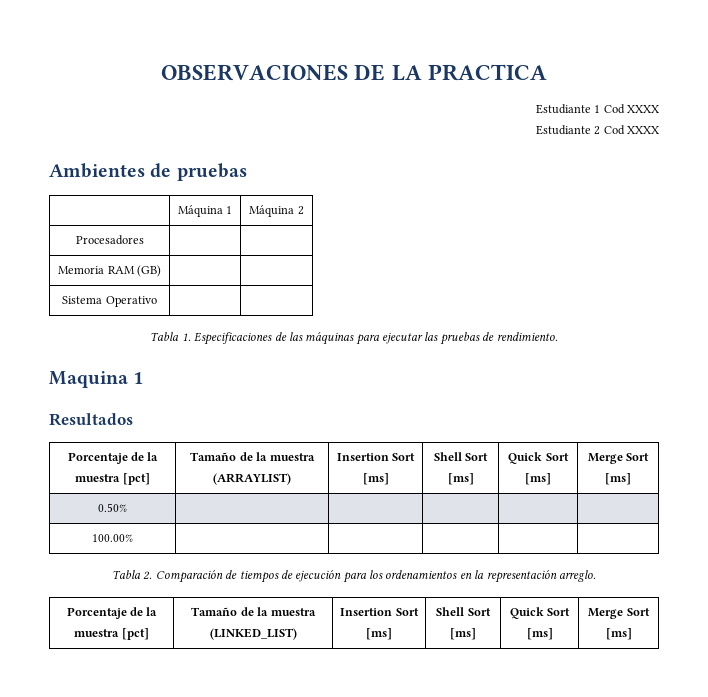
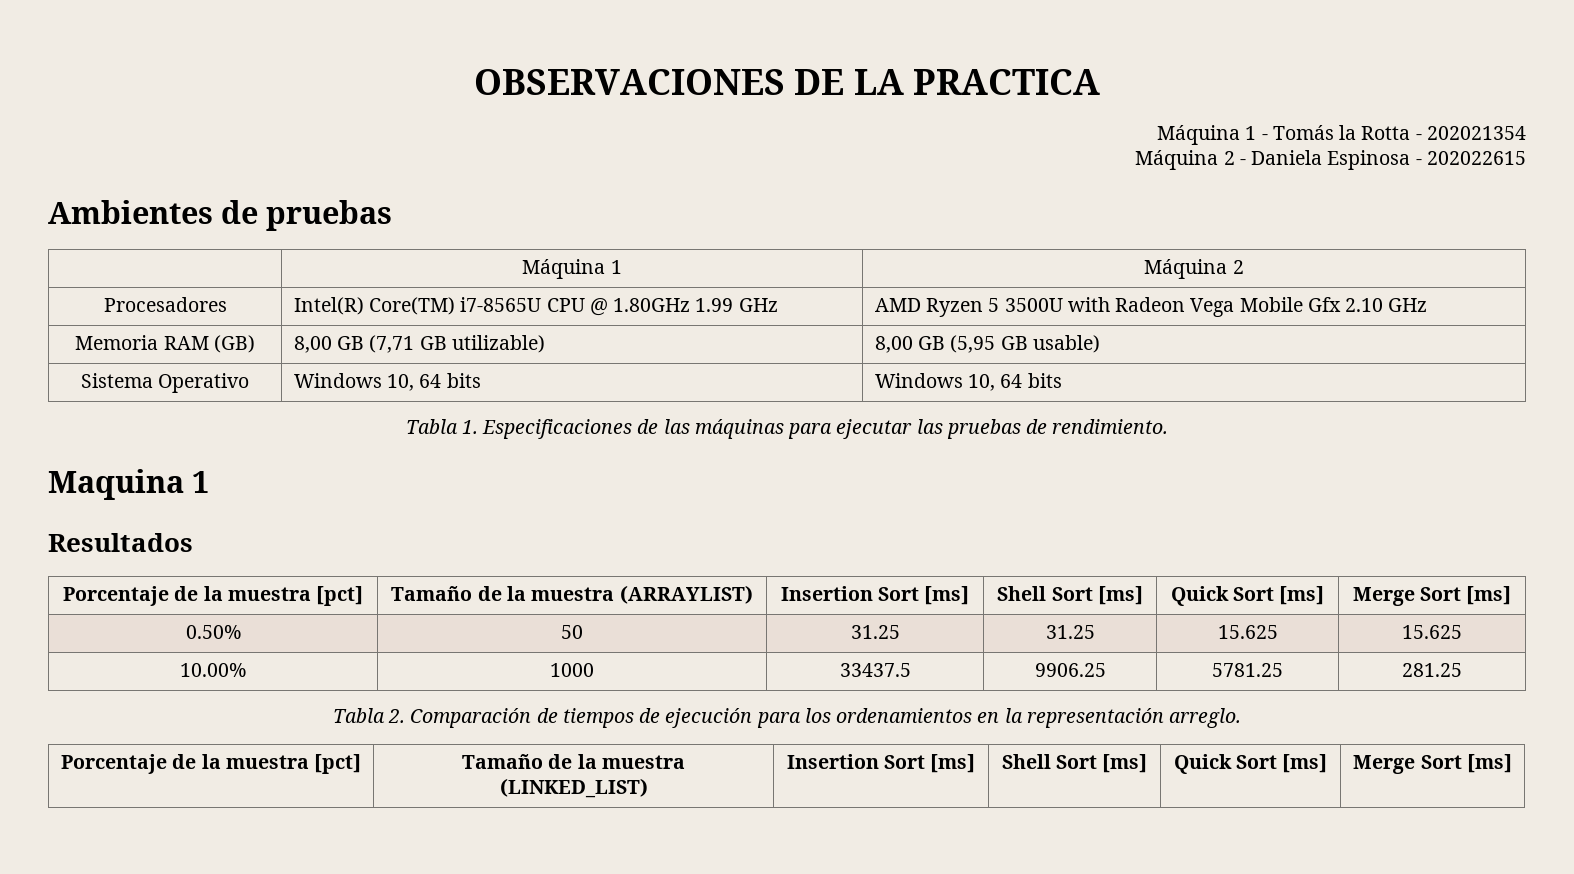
- Estudiante 1 Cod XXXX
- Estudiante 2 Cod XXXX
+ Máquina 1 - Tomás la Rotta - 202021354
+ Máquina 2 - Daniela Espinosa - 202022615
- Procesadores | |
- Memoria RAM (GB) | |
- Sistema Operativo | |
+ Procesadores | Intel(R) Core(TM) i7-8565U CPU @ 1.80GHz 1.99 GHz | AMD Ryzen 5 3500U with Radeon Vega Mobile Gfx 2.10 GHz
+ Memoria RAM (GB) | 8,00 GB (7,71 GB utilizable) | 8,00 GB (5,95 GB usable)
+ Sistema Operativo | Windows 10, 64 bits | Windows 10, 64 bits
- 0.50% | | | | |
- 100.00% | | | | |
+ 0.50% | 50 | 31.25 | 31.25 | 15.625 | 15.625
+ 10.00% | 1000 | 33437.5 | 9906.25 | 5781.25 | 281.25

